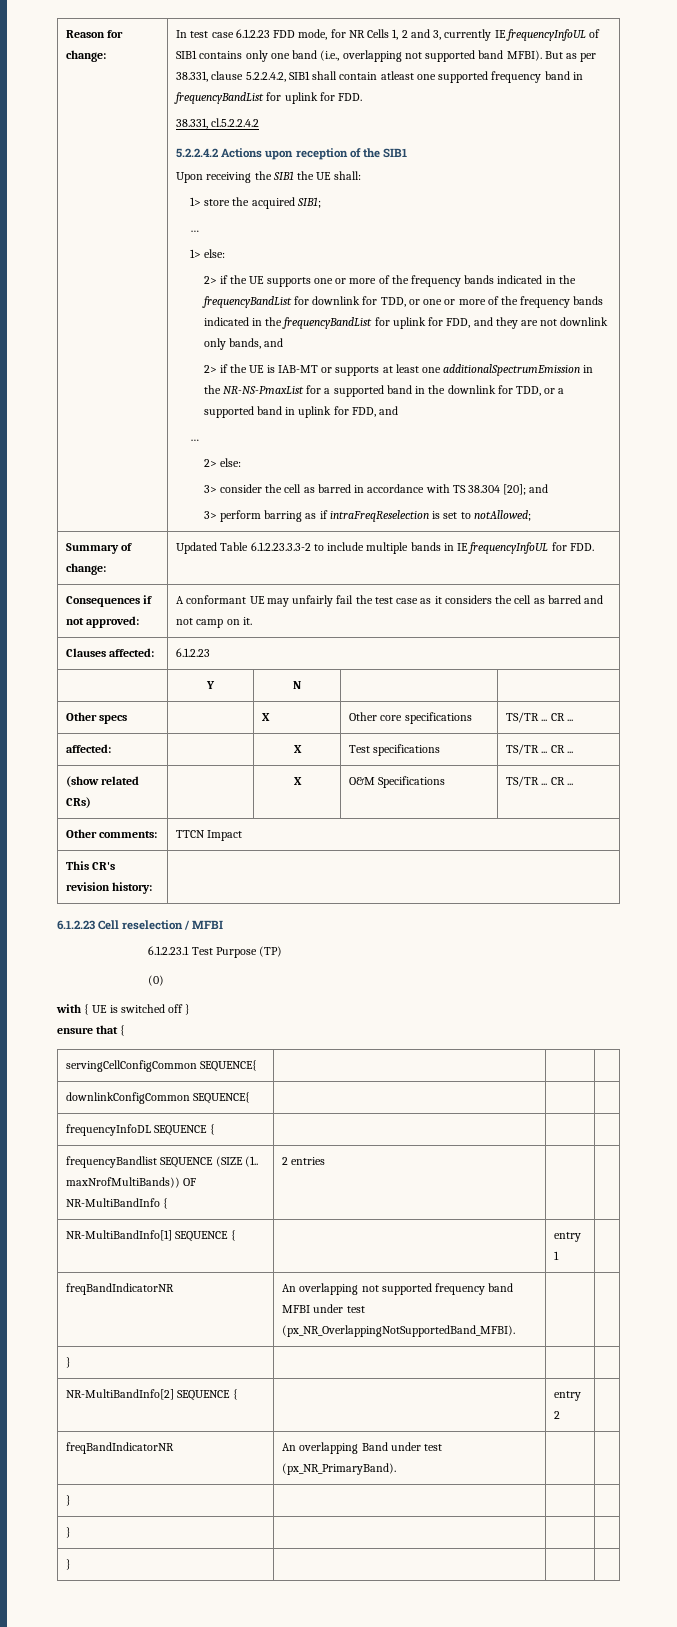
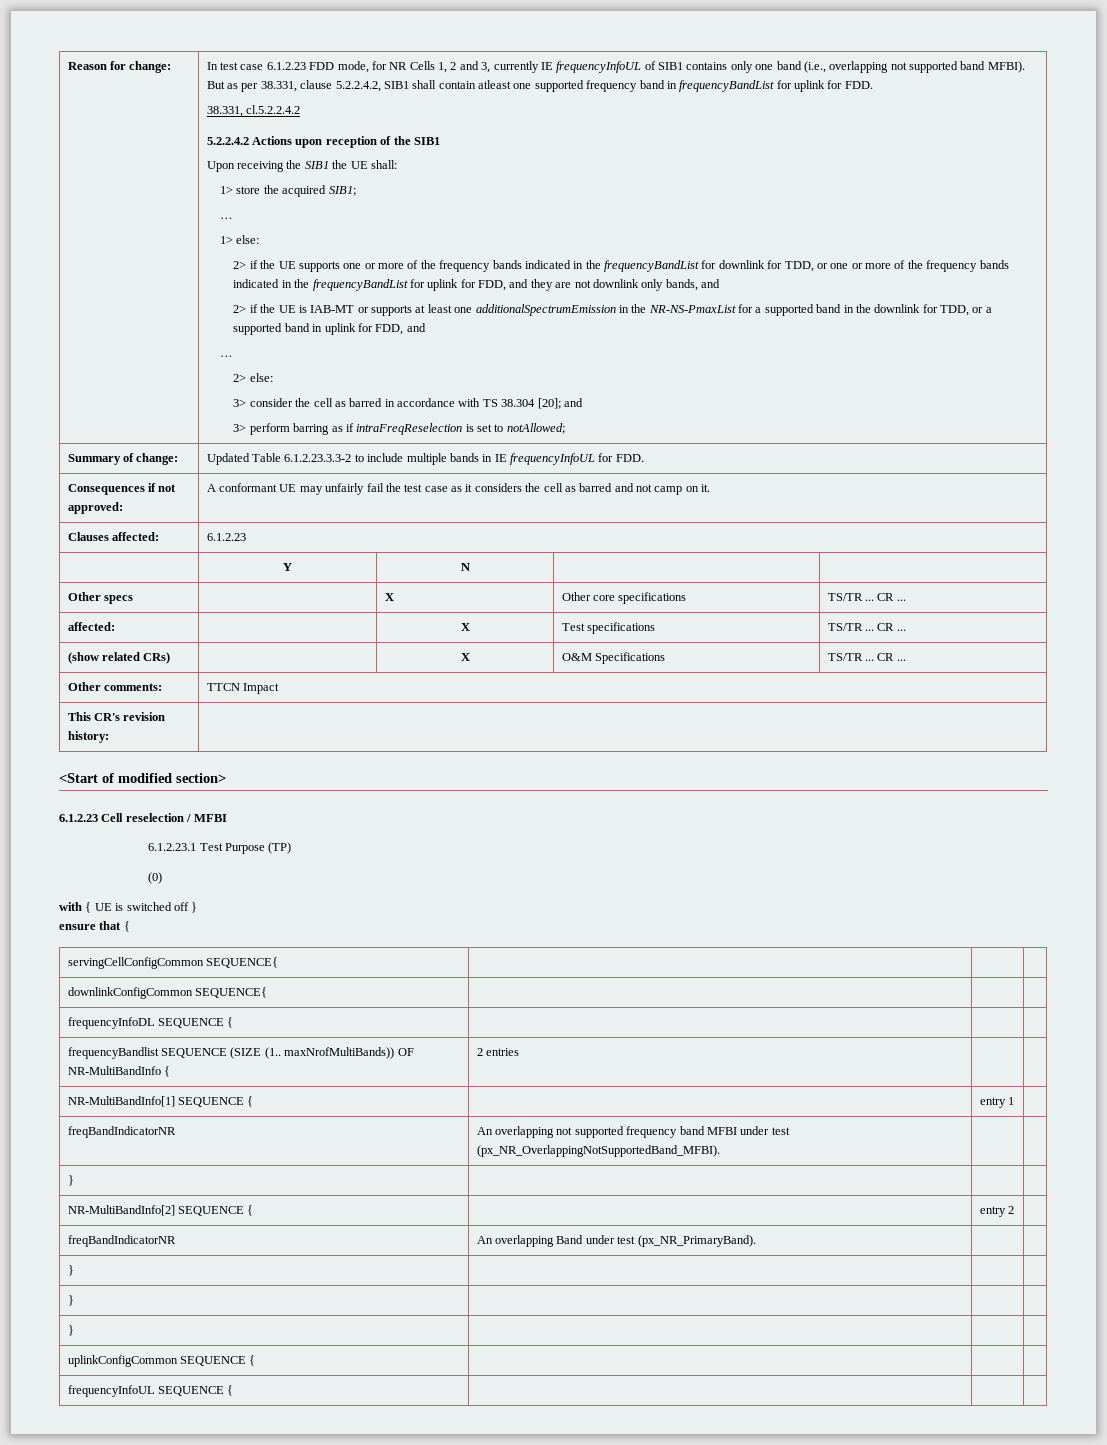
+ <Start of modified section>
+ uplinkConfigCommon SEQUENCE { | | |
+ frequencyInfoUL SEQUENCE { | | |

